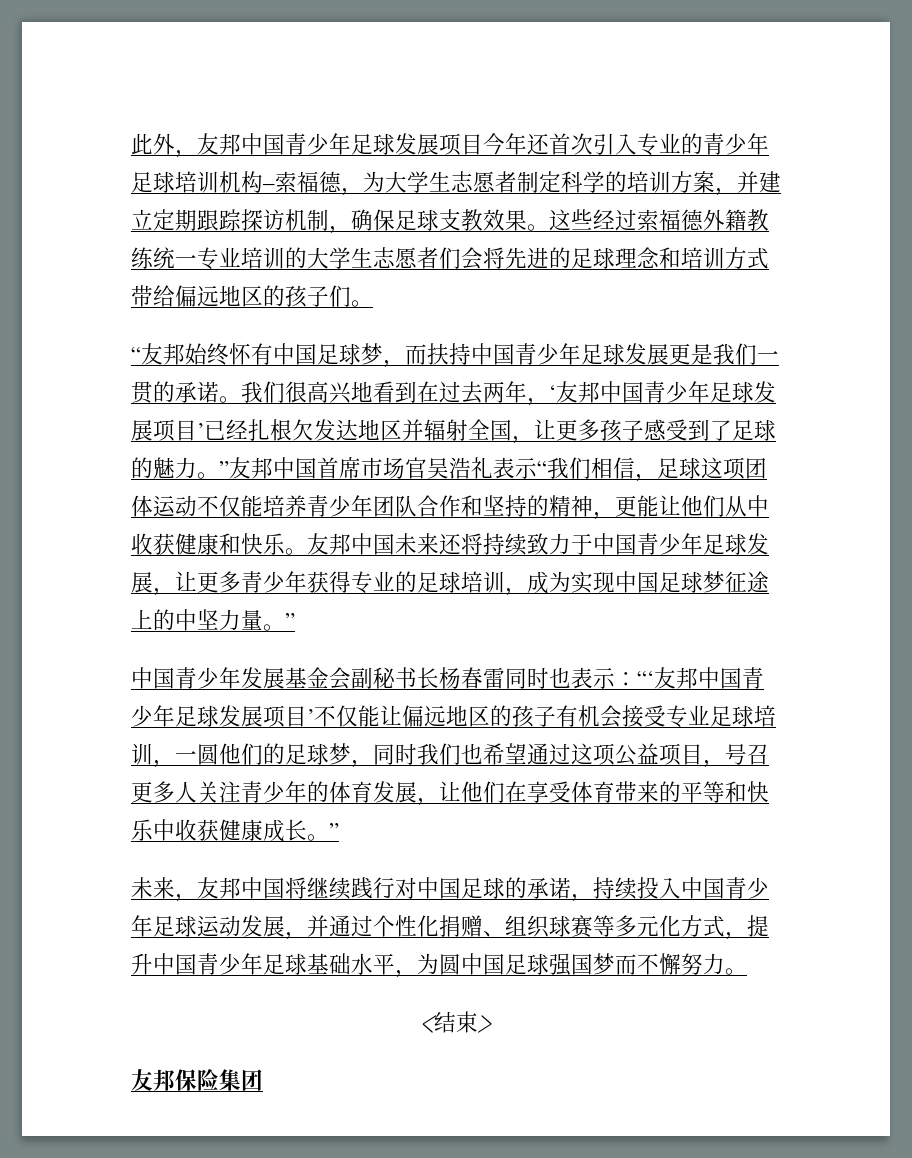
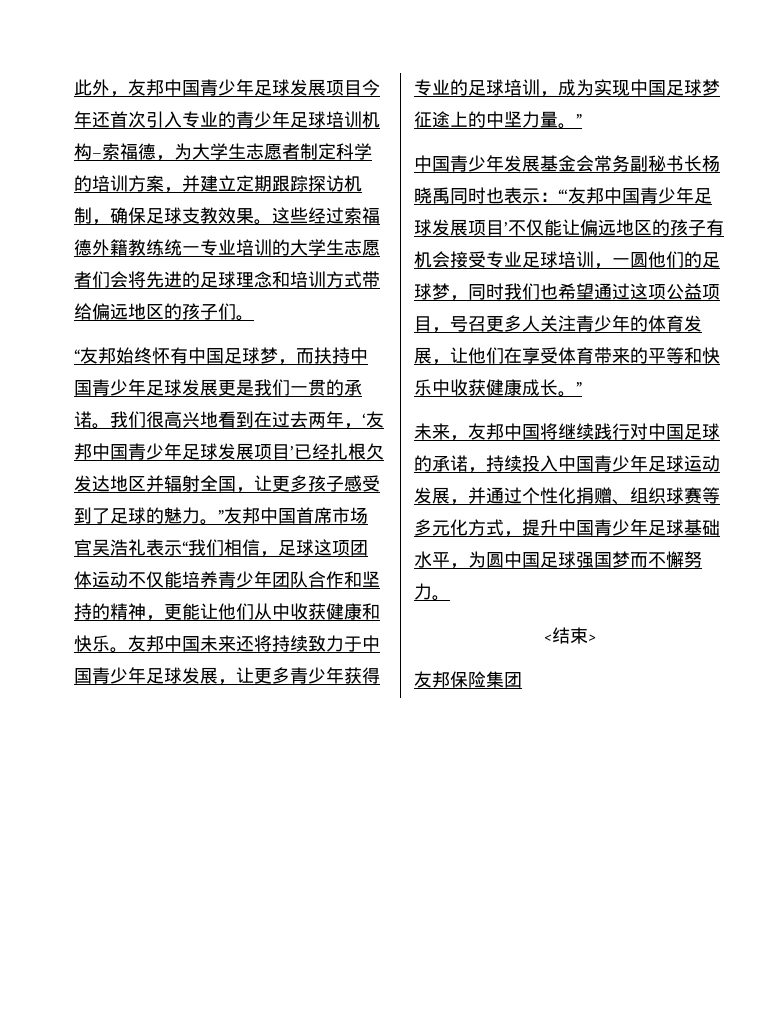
- 中国青少年发展基金会副秘书长杨春雷同时也表示：
+ 中国青少年发展基金会常务副秘书长杨晓禹同时也表示：

